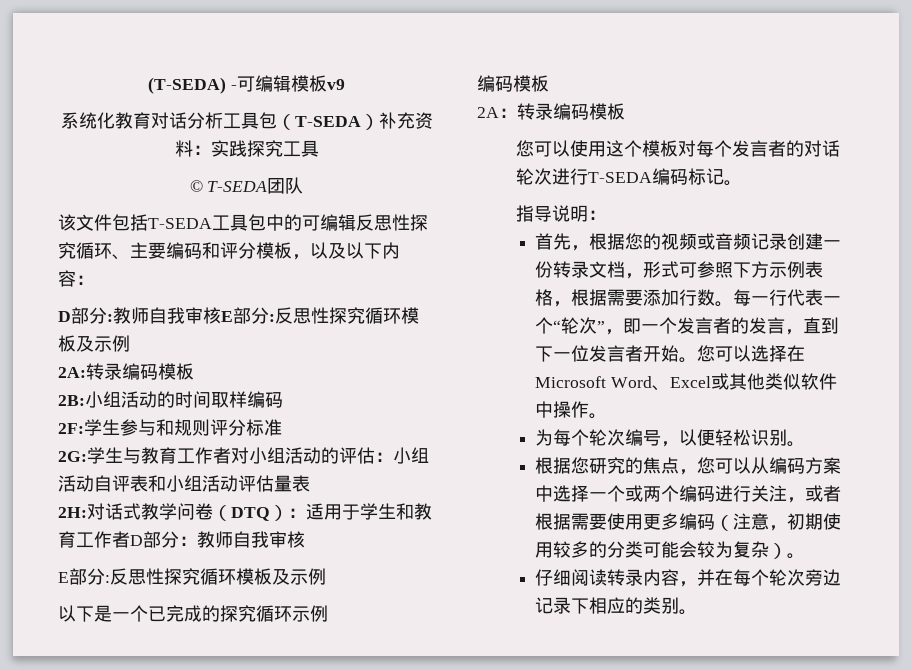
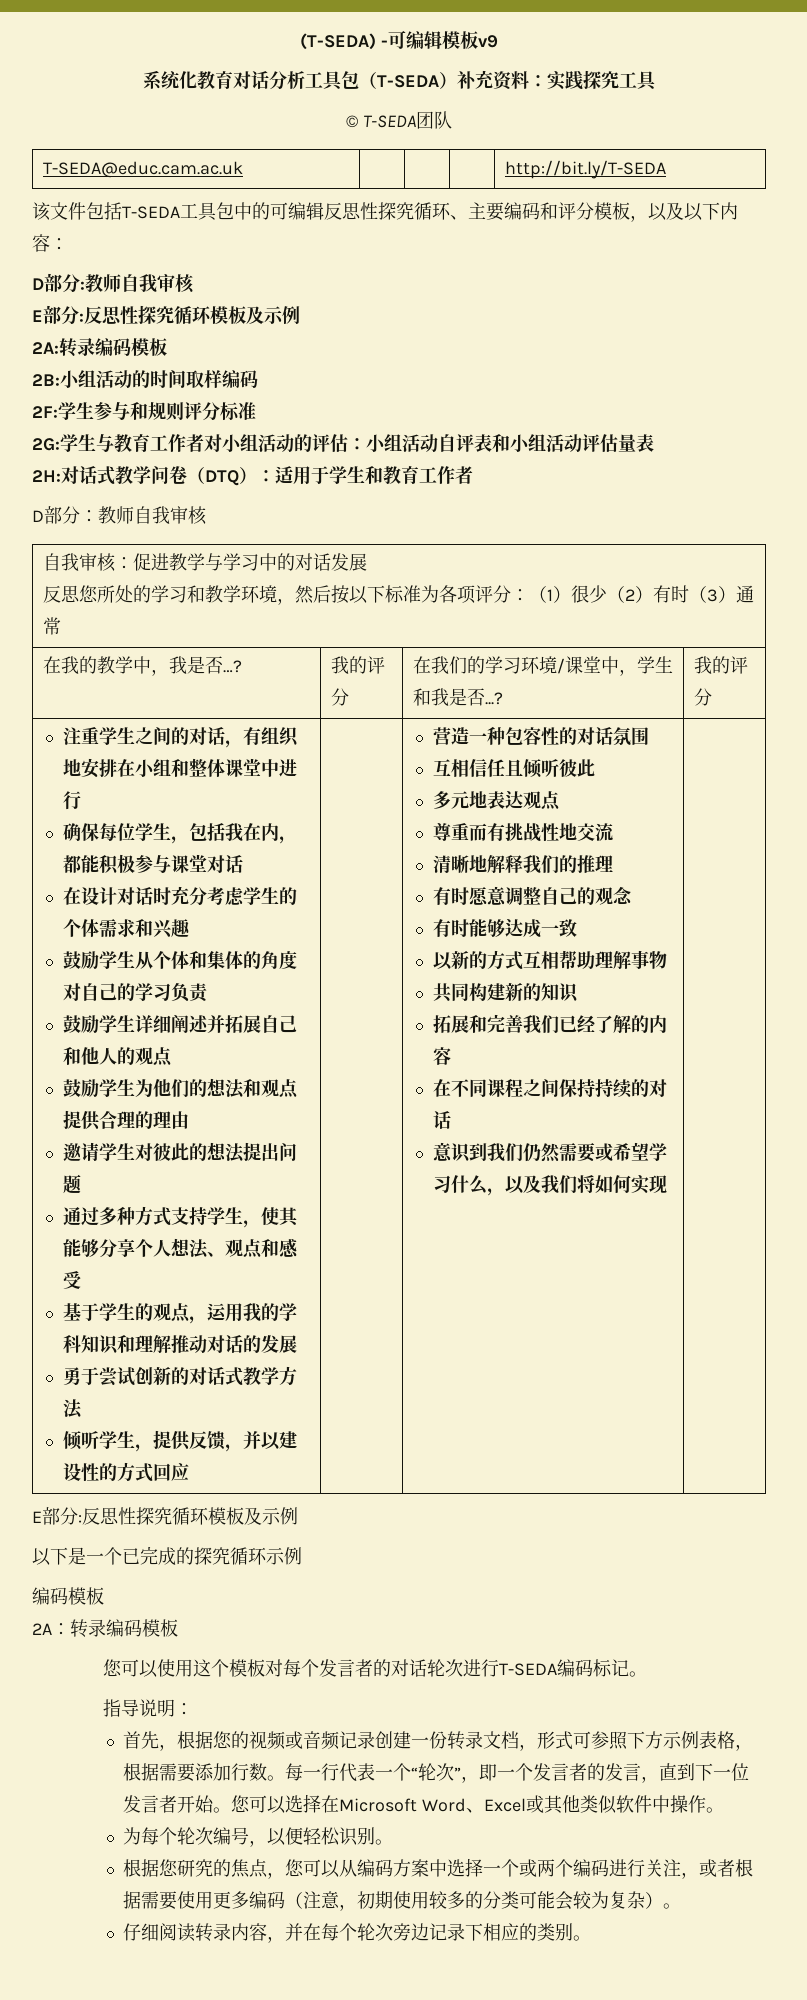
+ T-SEDA@educ.cam.ac.uk | | | | http://bit.ly/T-SEDA
  该文件包括T-SEDA工具包中的可编辑反思性探究循环、主要编码和评分模板，以及以下内容：
- D部分:教师自我审核E部分:反思性探究循环模板及示例
+ D部分:教师自我审核
+ E部分:反思性探究循环模板及示例
- 2H:对话式教学问卷（DTQ）：适用于学生和教育工作者D部分：教师自我审核
+ 2H:对话式教学问卷（DTQ）：适用于学生和教育工作者
+ D部分：教师自我审核
+ 自我审核：促进教学与学习中的对话发展
+ 反思您所处的学习和教学环境，然后按以下标准为各项评分：（1）很少（2）有时（3）通常
+ 在我的教学中，我是否…? | 我的评分 | 在我们的学习环境/课堂中，学生和我是否...? | 我的评分
+ 注重学生之间的对话，有组织地安排在小组和整体课堂中进行
+ 确保每位学生，包括我在内，都能积极参与课堂对话
+ 在设计对话时充分考虑学生的个体需求和兴趣
+ 鼓励学生从个体和集体的角度对自己的学习负责
+ 鼓励学生详细阐述并拓展自己和他人的观点
+ 鼓励学生为他们的想法和观点提供合理的理由
+ 邀请学生对彼此的想法提出问题
+ 通过多种方式支持学生，使其能够分享个人想法、观点和感受
+ 基于学生的观点，运用我的学科知识和理解推动对话的发展
+ 勇于尝试创新的对话式教学方法
+ 倾听学生，提供反馈，并以建设性的方式回应 | | 营造一种包容性的对话氛围
+ 互相信任且倾听彼此
+ 多元地表达观点
+ 尊重而有挑战性地交流
+ 清晰地解释我们的推理
+ 有时愿意调整自己的观念
+ 有时能够达成一致
+ 以新的方式互相帮助理解事物
+ 共同构建新的知识
+ 拓展和完善我们已经了解的内容
+ 在不同课程之间保持持续的对话
+ 意识到我们仍然需要或希望学习什么，以及我们将如何实现

